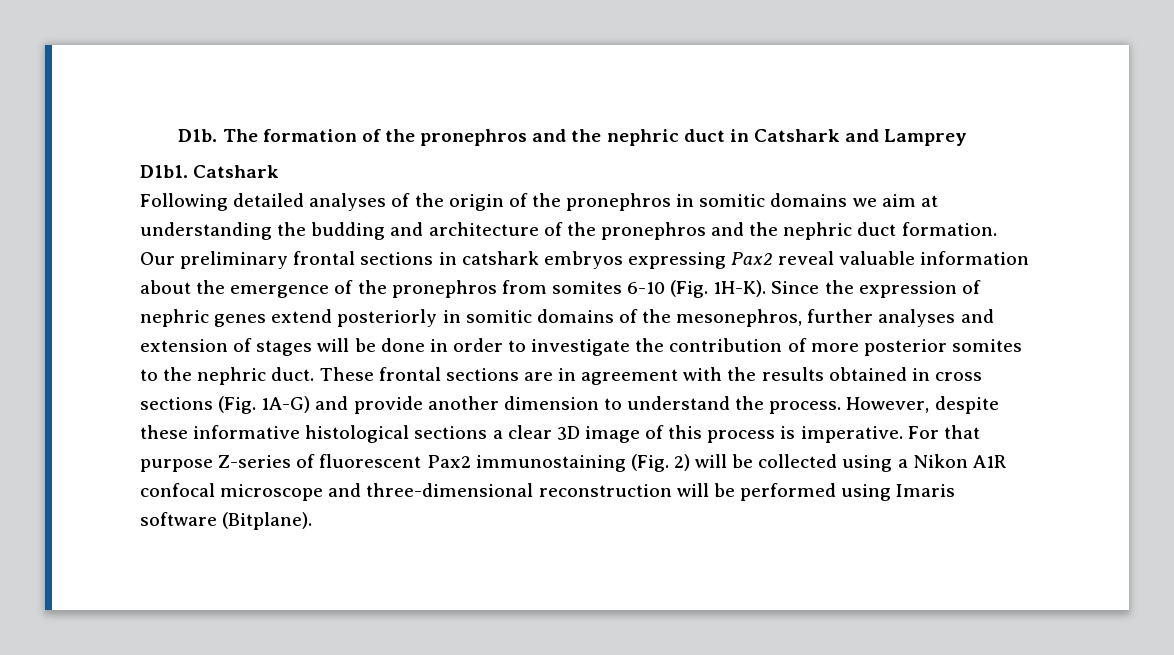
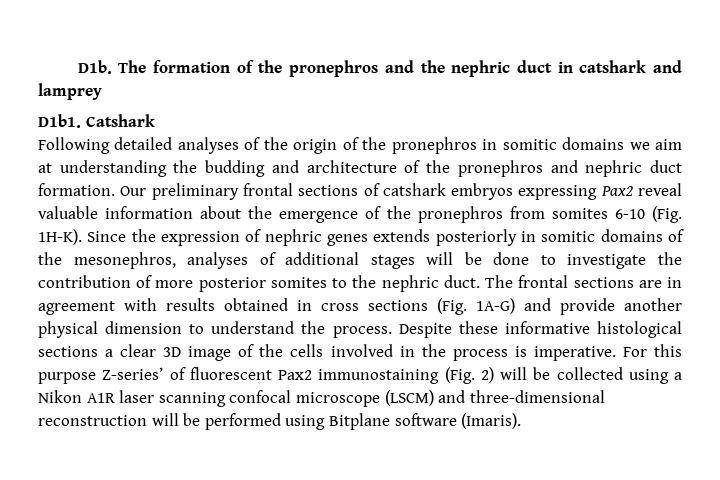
- D1b. The formation of the pronephros and the nephric duct in Catshark and Lamprey
+ D1b. The formation of the pronephros and the nephric duct in catshark and lamprey
- Following detailed analyses of the origin of the pronephros in somitic domains we aim at understanding the budding and architecture of the pronephros and the nephric duct formation.
+ Following detailed analyses of the origin of the pronephros in somitic domains we aim at understanding the budding and architecture of the pronephros and nephric duct formation.
- Our preliminary frontal sections in catshark embryos expressing Pax2 reveal valuable information about the emergence of the pronephros from somites 6-10 (Fig. 1H-K).
+ Our preliminary frontal sections of catshark embryos expressing Pax2 reveal valuable information about the emergence of the pronephros from somites 6-10 (Fig. 1H-K).
- Since the expression of nephric genes extend posteriorly in somitic domains of the mesonephros, further analyses and extension of stages will be done in order to investigate the contribution of more posterior somites to the nephric duct.
+ Since the expression of nephric genes extends posteriorly in somitic domains of the mesonephros, analyses of additional stages will be done to investigate the contribution of more posterior somites to the nephric duct.
- These frontal sections are in agreement with the results obtained in cross sections (Fig. 1A-G) and provide another dimension to understand the process.
+ The frontal sections are in agreement with results obtained in cross sections (Fig. 1A-G) and provide another physical dimension to understand the process.
- However, despite these informative histological sections a clear 3D image of this process is imperative.
+ Despite these informative histological sections a clear 3D image of the cells involved in the process is imperative.
- For that purpose Z-series of fluorescent Pax2 immunostaining (Fig. 2) will be collected using a Nikon A1R confocal microscope and three-dimensional reconstruction will be performed using Imaris software (Bitplane).
+ For this purpose Z-series’ of fluorescent Pax2 immunostaining (Fig. 2) will be collected using a Nikon A1R laser scanning confocal microscope (LSCM) and three-dimensional reconstruction will be performed using Bitplane software (Imaris).

